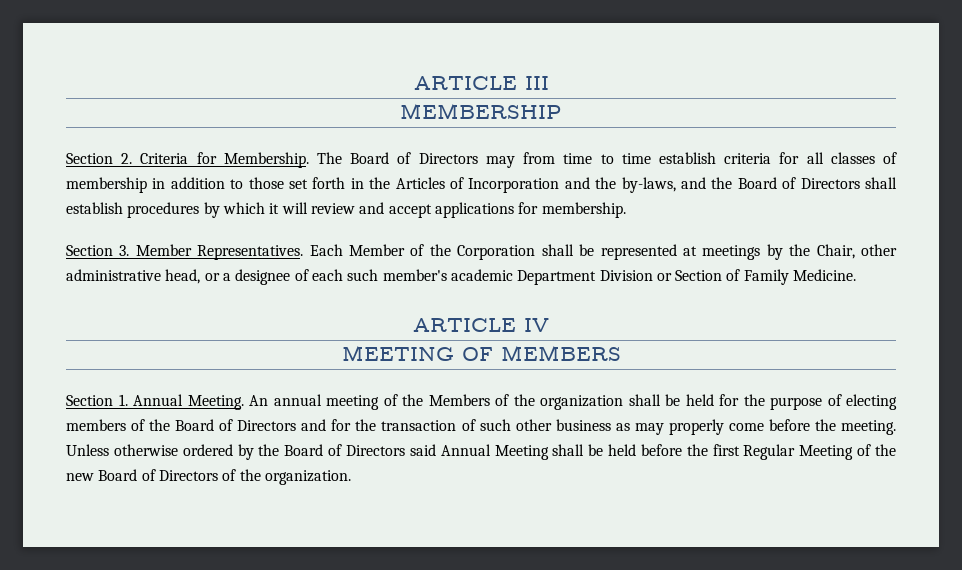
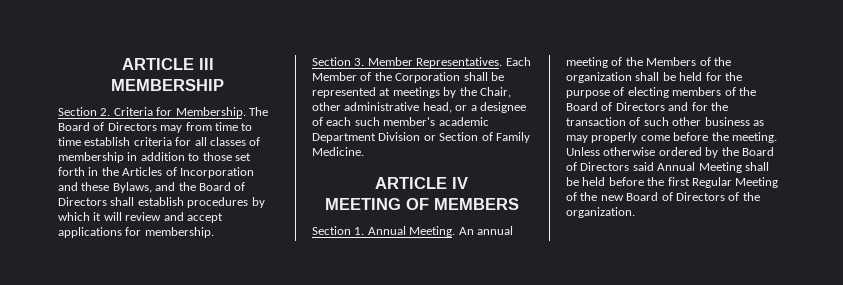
- The Board of Directors may from time to time establish criteria for all classes of membership in addition to those set forth in the Articles of Incorporation and the by-laws, and the Board of Directors shall establish procedures by which it will review and accept applications for membership.
+ The Board of Directors may from time to time establish criteria for all classes of membership in addition to those set forth in the Articles of Incorporation and these Bylaws, and the Board of Directors shall establish procedures by which it will review and accept applications for membership.

